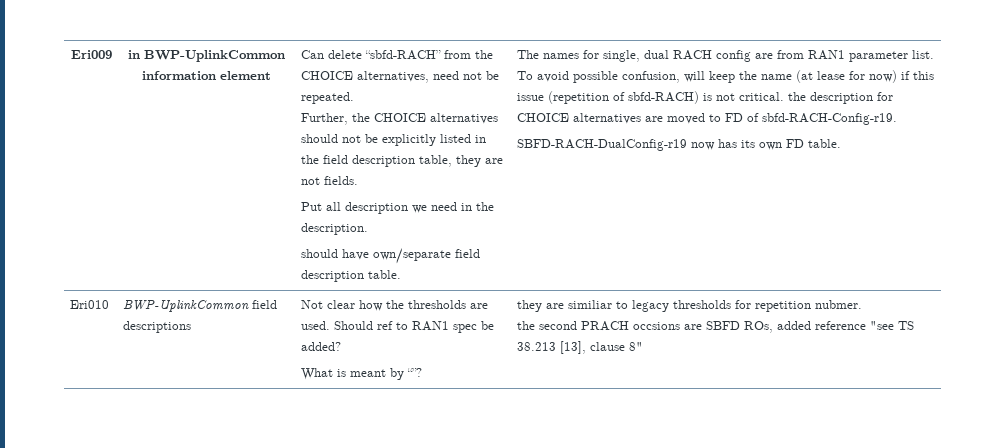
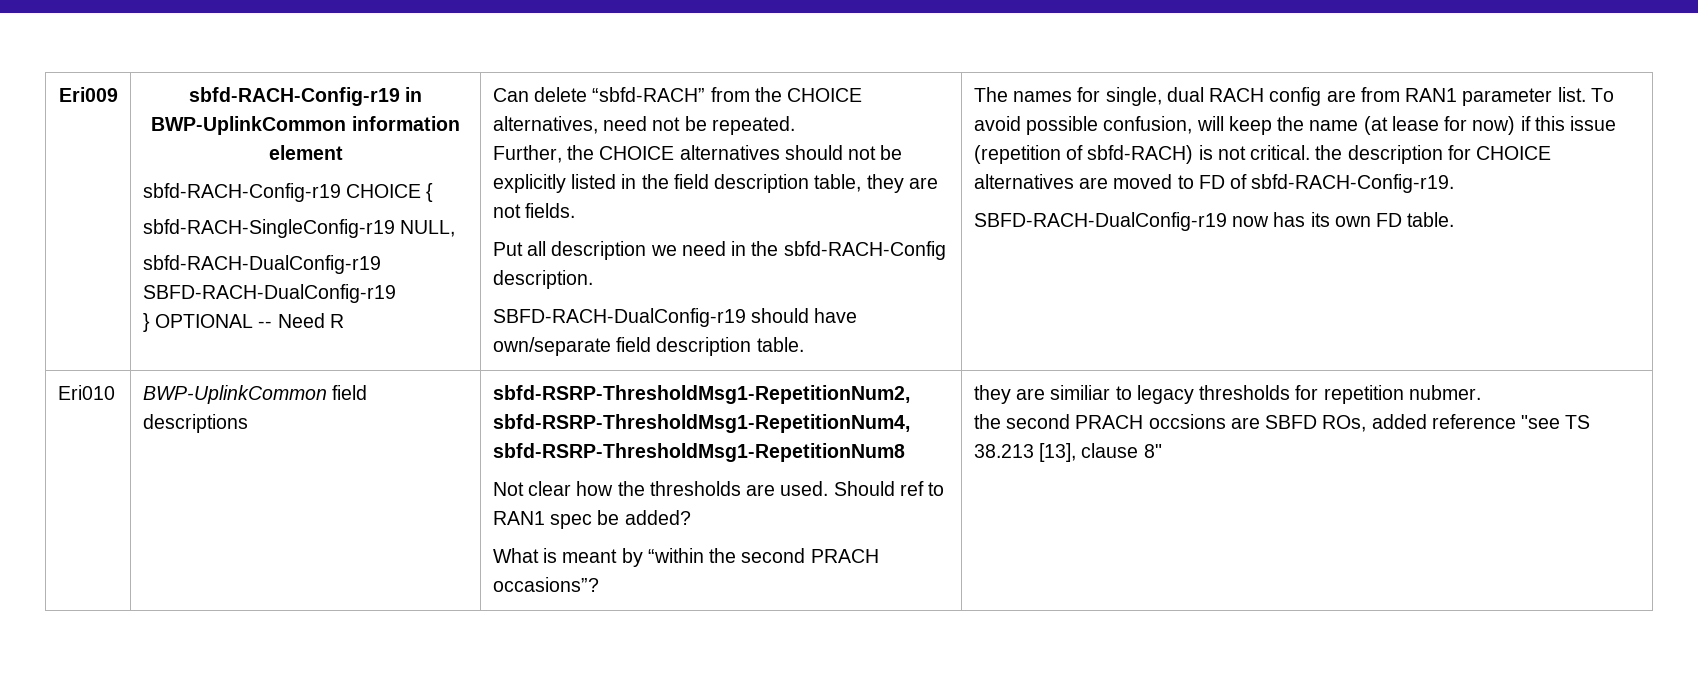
- in BWP-UplinkCommon information element
+ sbfd-RACH-Config-r19 in BWP-UplinkCommon information element
+ sbfd-RACH-Config-r19 CHOICE {
+ sbfd-RACH-SingleConfig-r19 NULL,
+ sbfd-RACH-DualConfig-r19 SBFD-RACH-DualConfig-r19
+ } OPTIONAL -- Need R
- Put all description we need in the description.
+ Put all description we need in the sbfd-RACH-Config description.
- should have own/separate field description table.
+ SBFD-RACH-DualConfig-r19 should have own/separate field description table.
+ sbfd-RSRP-ThresholdMsg1-RepetitionNum2, sbfd-RSRP-ThresholdMsg1-RepetitionNum4, sbfd-RSRP-ThresholdMsg1-RepetitionNum8
- What is meant by “”?
+ What is meant by “within the second PRACH occasions”?

